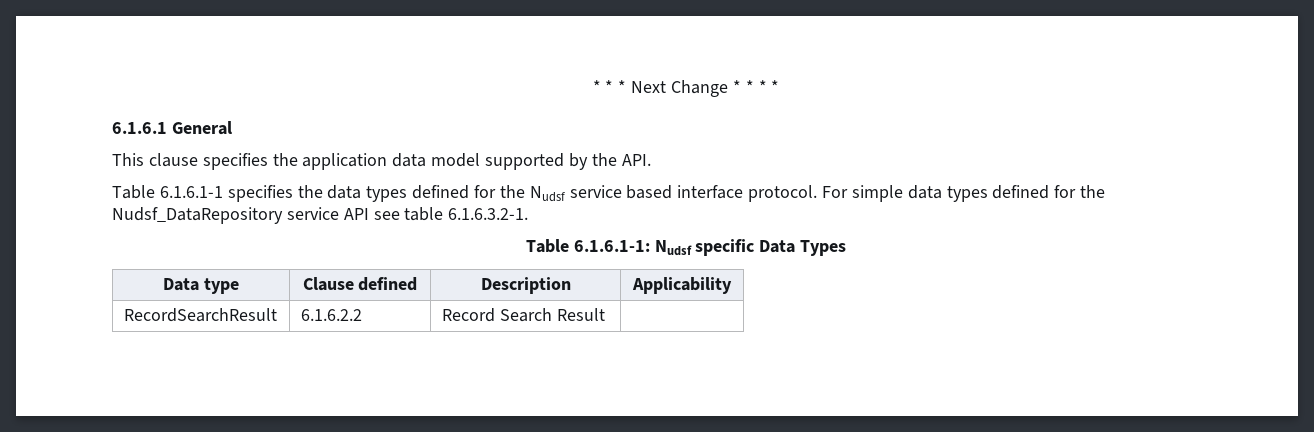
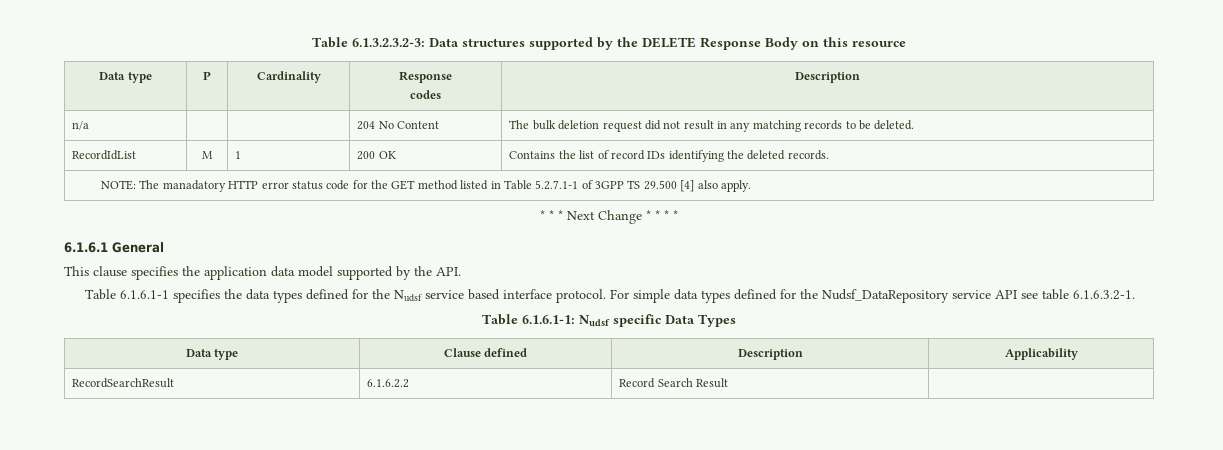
+ Table 6.1.3.2.3.2-3: Data structures supported by the DELETE Response Body on this resource
+ Data type | P | Cardinality | Response
+ codes | Description
+ n/a | | | 204 No Content | The bulk deletion request did not result in any matching records to be deleted.
+ RecordIdList | M | 1 | 200 OK | Contains the list of record IDs identifying the deleted records.
+ NOTE: The manadatory HTTP error status code for the GET method listed in Table 5.2.7.1-1 of 3GPP TS 29.500 [4] also apply.

